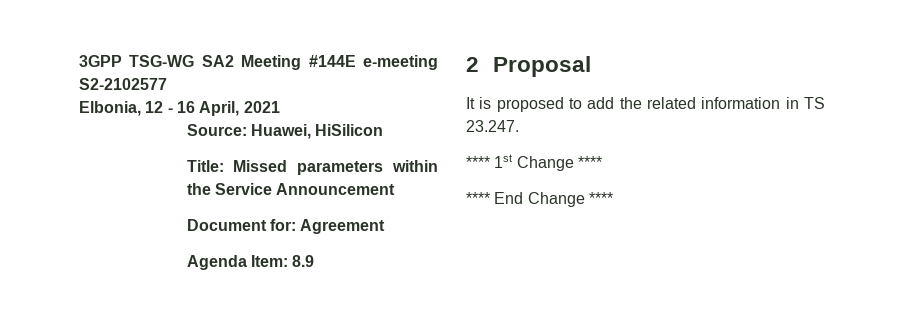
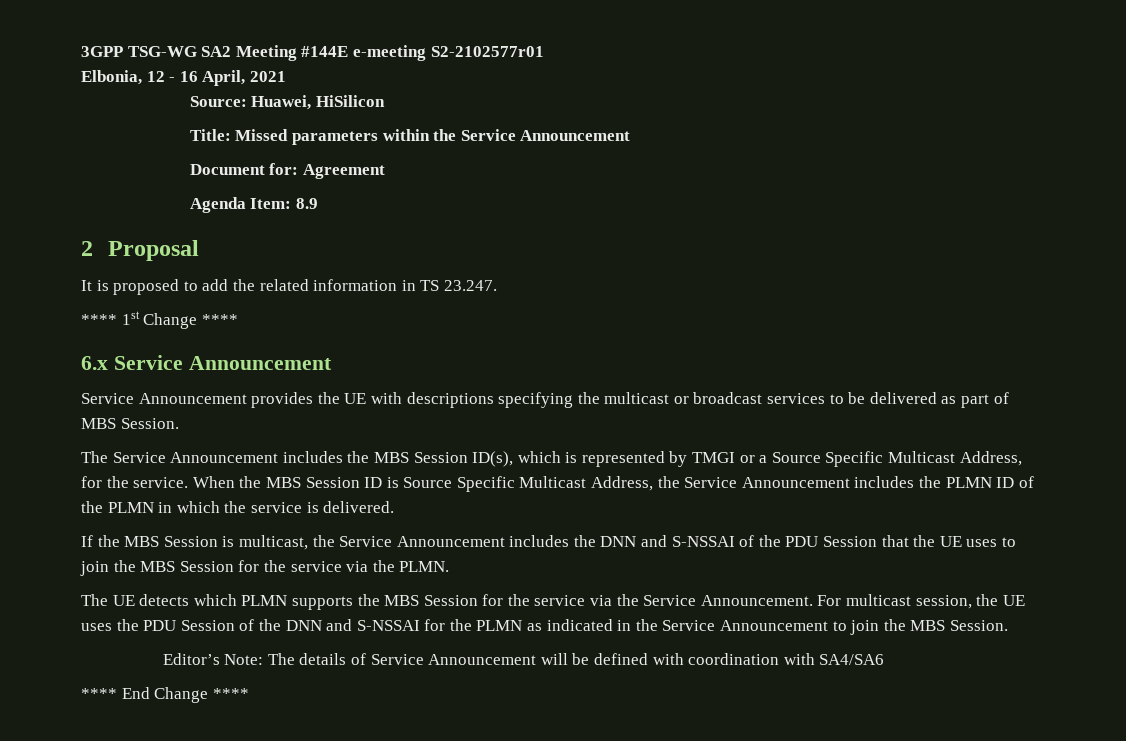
- 3GPP TSG-WG SA2 Meeting #144E e-meeting S2-2102577
+ 3GPP TSG-WG SA2 Meeting #144E e-meeting S2-2102577r01
+ 6.x Service Announcement
+ Service Announcement provides the UE with descriptions specifying the multicast or broadcast services to be delivered as part of MBS Session.
+ The Service Announcement includes the MBS Session ID(s), which is represented by TMGI or a Source Specific Multicast Address, for the service. When the MBS Session ID is Source Specific Multicast Address, the Service Announcement includes the PLMN ID of the PLMN in which the service is delivered.
+ If the MBS Session is multicast, the Service Announcement includes the DNN and S-NSSAI of the PDU Session that the UE uses to join the MBS Session for the service via the PLMN.
+ The UE detects which PLMN supports the MBS Session for the service via the Service Announcement. For multicast session, the UE uses the PDU Session of the DNN and S-NSSAI for the PLMN as indicated in the Service Announcement to join the MBS Session.
+ Editor’s Note: The details of Service Announcement will be defined with coordination with SA4/SA6

